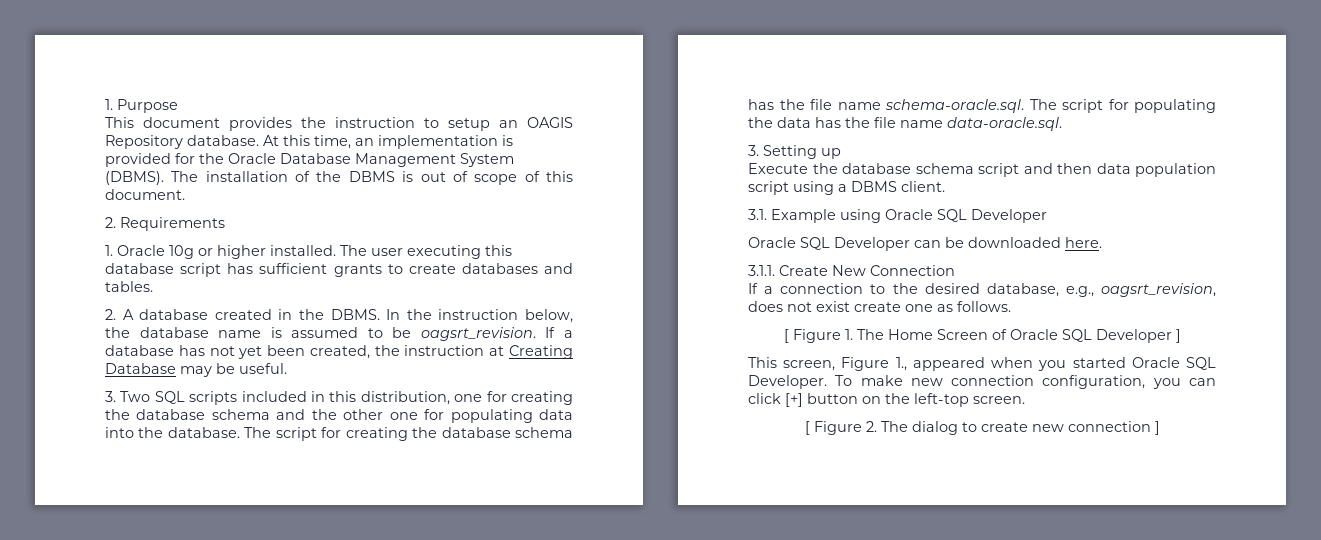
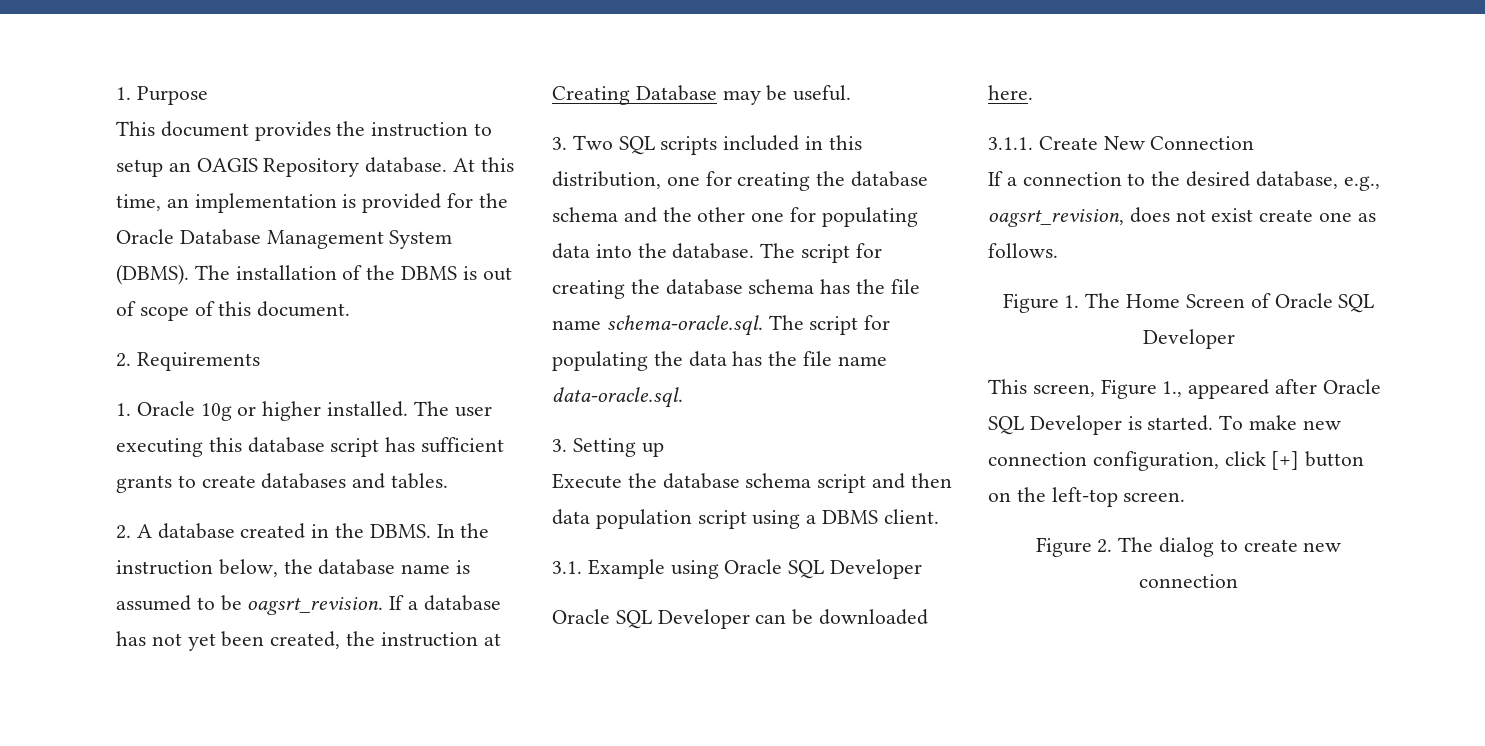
- [ Figure 1. The Home Screen of Oracle SQL Developer ]
+ Figure 1. The Home Screen of Oracle SQL Developer
- This screen, Figure 1., appeared when you started Oracle SQL Developer.
+ This screen, Figure 1., appeared after Oracle SQL Developer is started.
- To make new connection configuration, you can click [+] button on the left-top screen.
+ To make new connection configuration, click [+] button on the left-top screen.
- [ Figure 2. The dialog to create new connection ]
+ Figure 2. The dialog to create new connection

